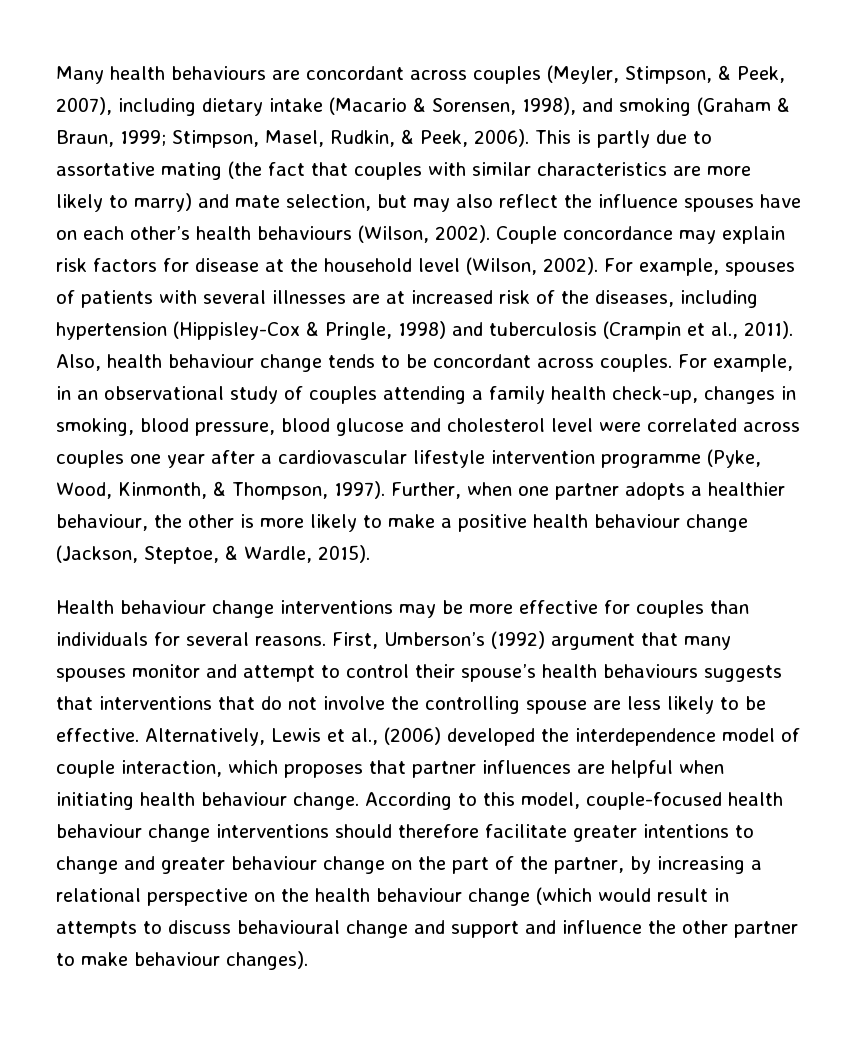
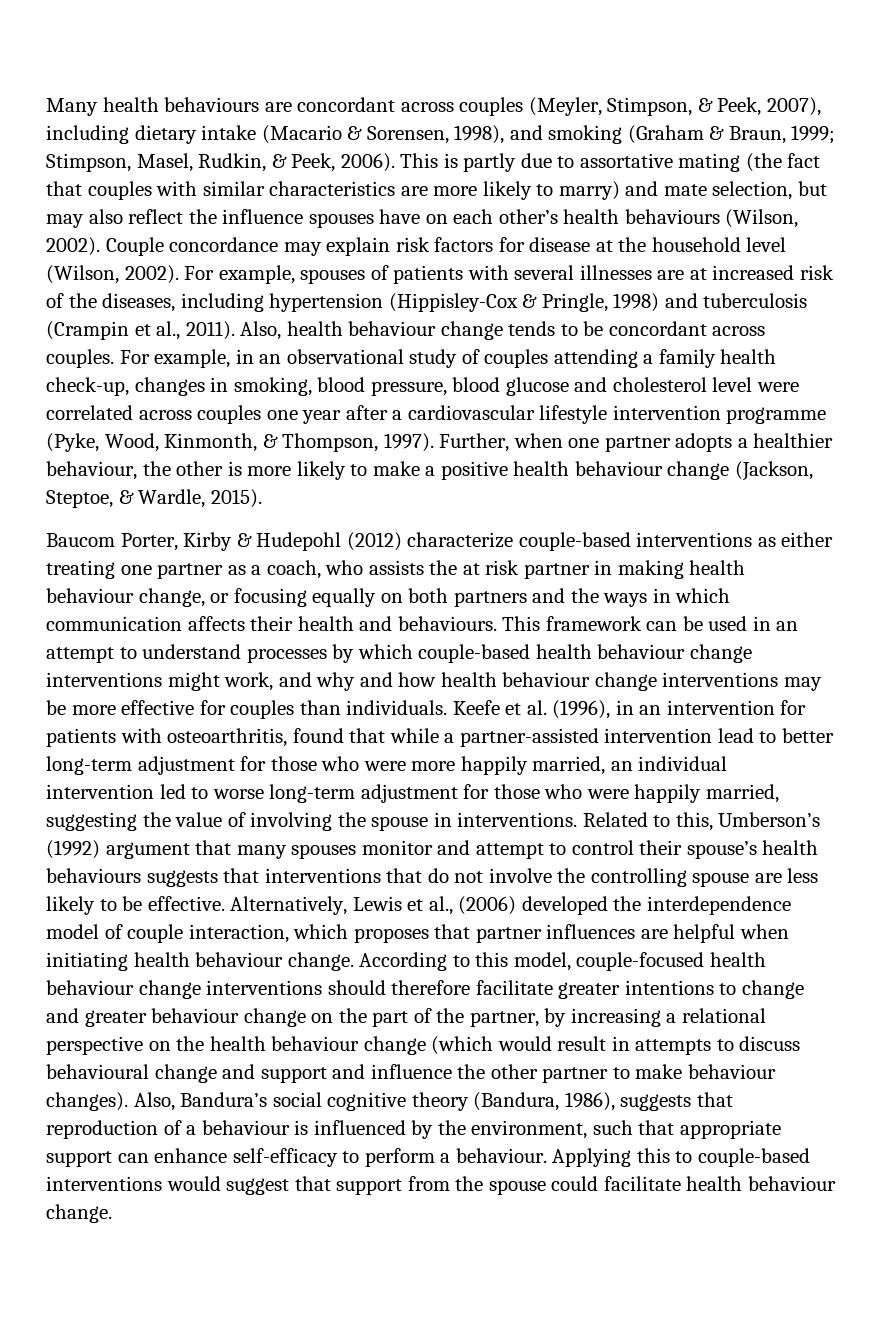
- Health behaviour change interventions may be more effective for couples than individuals for several reasons. First, Umberson’s (1992) argument that many spouses monitor and attempt to control their spouse’s health behaviours suggests that interventions that do not involve the controlling spouse are less likely to be effective.
+ Baucom Porter, Kirby & Hudepohl (2012) characterize couple-based interventions as either treating one partner as a coach, who assists the at risk partner in making health behaviour change, or focusing equally on both partners and the ways in which communication affects their health and behaviours. This framework can be used in an attempt to understand processes by which couple-based health behaviour change interventions might work, and why and how health behaviour change interventions may be more effective for couples than individuals. Keefe et al. (1996), in an intervention for patients with osteoarthritis, found that while a partner-assisted intervention lead to better long-term adjustment for those who were more happily married, an individual intervention led to worse long-term adjustment for those who were happily married, suggesting the value of involving the spouse in interventions. Related to this, Umberson’s (1992) argument that many spouses monitor and attempt to control their spouse’s health behaviours suggests that interventions that do not involve the controlling spouse are less likely to be effective.
+ Also, Bandura’s social cognitive theory (Bandura, 1986), suggests that reproduction of a behaviour is influenced by the environment, such that appropriate support can enhance self-efficacy to perform a behaviour. Applying this to couple-based interventions would suggest that support from the spouse could facilitate health behaviour change.

